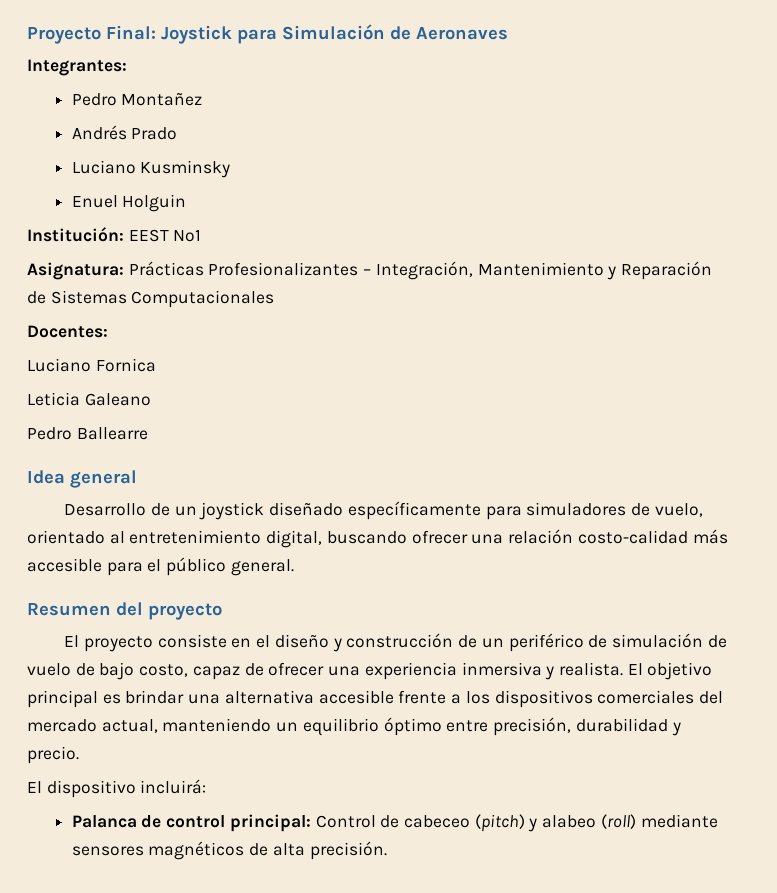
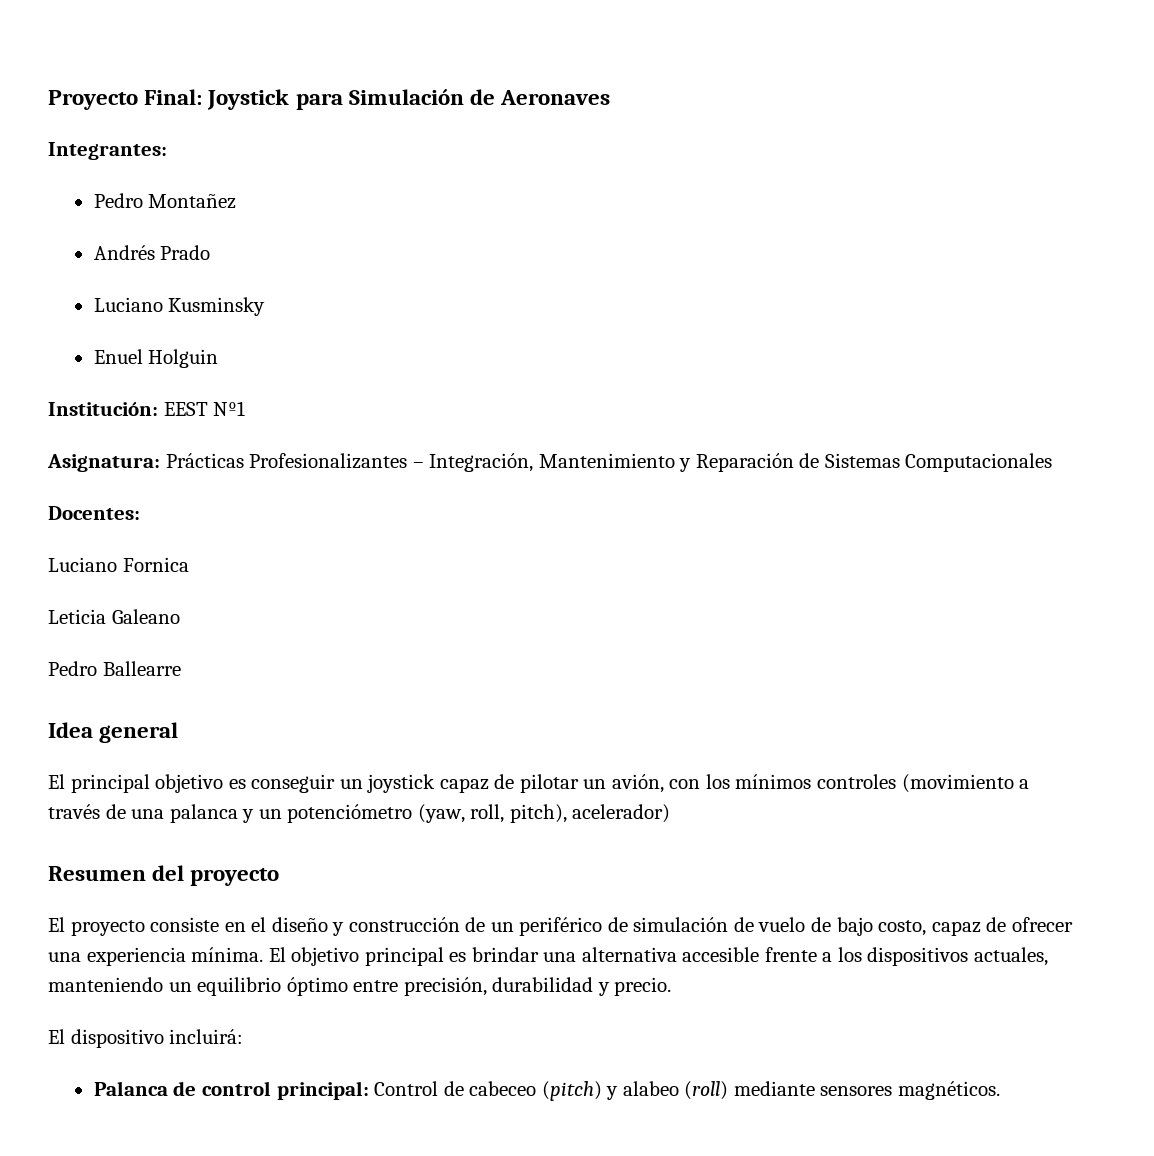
- Desarrollo de un joystick diseñado específicamente para simuladores de vuelo, orientado al entretenimiento digital, buscando ofrecer una relación costo-calidad más accesible para el público general.
+ El principal objetivo es conseguir un joystick capaz de pilotar un avión, con los mínimos controles (movimiento a través de una palanca y un potenciómetro (yaw, roll, pitch), acelerador)
- El proyecto consiste en el diseño y construcción de un periférico de simulación de vuelo de bajo costo, capaz de ofrecer una experiencia inmersiva y realista.
+ El proyecto consiste en el diseño y construcción de un periférico de simulación de vuelo de bajo costo, capaz de ofrecer una experiencia mínima.
- El objetivo principal es brindar una alternativa accesible frente a los dispositivos comerciales del mercado actual, manteniendo un equilibrio óptimo entre precisión, durabilidad y precio.
+ El objetivo principal es brindar una alternativa accesible frente a los dispositivos actuales, manteniendo un equilibrio óptimo entre precisión, durabilidad y precio.
- Palanca de control principal: Control de cabeceo (pitch) y alabeo (roll) mediante sensores magnéticos de alta precisión.
+ Palanca de control principal: Control de cabeceo (pitch) y alabeo (roll) mediante sensores magnéticos.

